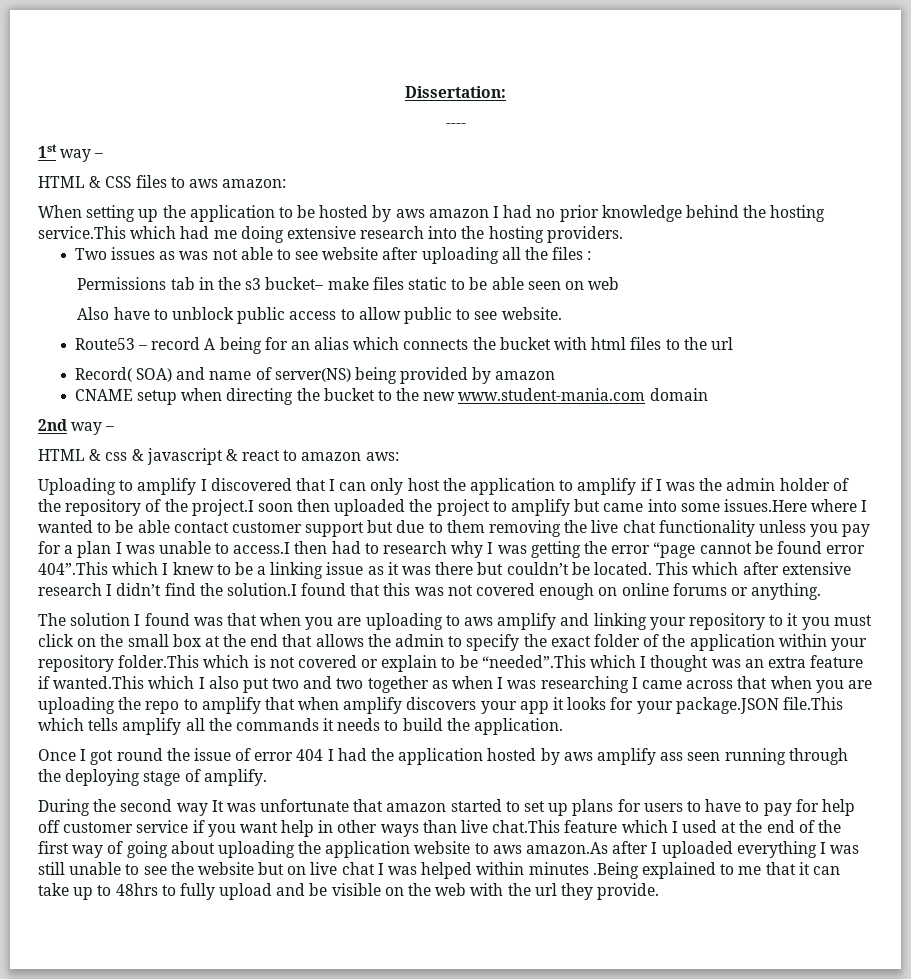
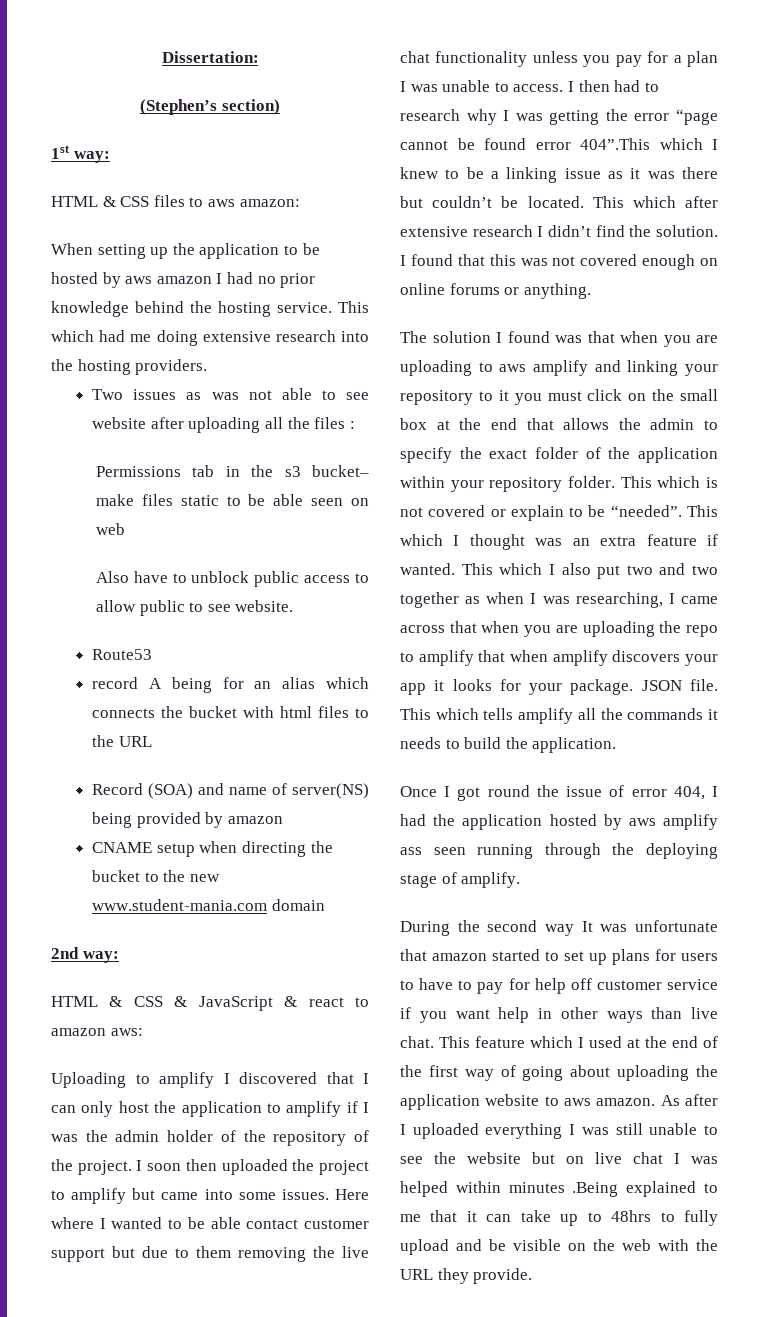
- ----
+ (Stephen’s section)
- 1st way –
+ 1st way:
- When setting up the application to be hosted by aws amazon I had no prior knowledge behind the hosting service.This which had me doing extensive research into the hosting providers.
+ When setting up the application to be hosted by aws amazon I had no prior knowledge behind the hosting service. This which had me doing extensive research into the hosting providers.
- Route53 – record A being for an alias which connects the bucket with html files to the url
- Record( SOA) and name of server(NS) being provided by amazon
+ Route53
+ record A being for an alias which connects the bucket with html files to the URL
+ Record (SOA) and name of server(NS) being provided by amazon
- 2nd way –
- HTML & css & javascript & react to amazon aws:
+ 2nd way:
+ HTML & CSS & JavaScript & react to amazon aws:
- Uploading to amplify I discovered that I can only host the application to amplify if I was the admin holder of the repository of the project.I soon then uploaded the project to amplify but came into some issues.Here where I wanted to be able contact customer support but due to them removing the live chat functionality unless you pay for a plan I was unable to access.I then had to research why I was getting the error “page cannot be found error 404”.This which I knew to be a linking issue as it was there but couldn’t be located.
+ Uploading to amplify I discovered that I can only host the application to amplify if I was the admin holder of the repository of the project. I soon then uploaded the project to amplify but came into some issues. Here where I wanted to be able contact customer support but due to them removing the live chat functionality unless you pay for a plan I was unable to access. I then had to research why I was getting the error “page cannot be found error 404”.This which I knew to be a linking issue as it was there but couldn’t be located.
- This which after extensive research I didn’t find the solution.I found that this was not covered enough on online forums or anything.
+ This which after extensive research I didn’t find the solution. I found that this was not covered enough on online forums or anything.
- The solution I found was that when you are uploading to aws amplify and linking your repository to it you must click on the small box at the end that allows the admin to specify the exact folder of the application within your repository folder.This which is not covered or explain to be “needed”.This which I thought was an extra feature if wanted.This which I also put two and two together as when I was researching I came across that when you are uploading the repo to amplify that when amplify discovers your app it looks for your package.JSON file.This which tells amplify all the commands it needs to build the application.
+ The solution I found was that when you are uploading to aws amplify and linking your repository to it you must click on the small box at the end that allows the admin to specify the exact folder of the application within your repository folder. This which is not covered or explain to be “needed”. This which I thought was an extra feature if wanted. This which I also put two and two together as when I was researching, I came across that when you are uploading the repo to amplify that when amplify discovers your app it looks for your package. JSON file. This which tells amplify all the commands it needs to build the application.
- Once I got round the issue of error 404 I had the application hosted by aws amplify ass seen running through the deploying stage of amplify.
+ Once I got round the issue of error 404, I had the application hosted by aws amplify ass seen running through the deploying stage of amplify.
- During the second way It was unfortunate that amazon started to set up plans for users to have to pay for help off customer service if you want help in other ways than live chat.This feature which I used at the end of the first way of going about uploading the application website to aws amazon.As after I uploaded everything I was still unable to see the website but on live chat I was helped within minutes .Being explained to me that it can take up to 48hrs to fully upload and be visible on the web with the url they provide.
+ During the second way It was unfortunate that amazon started to set up plans for users to have to pay for help off customer service if you want help in other ways than live chat. This feature which I used at the end of the first way of going about uploading the application website to aws amazon. As after I uploaded everything I was still unable to see the website but on live chat I was helped within minutes .Being explained to me that it can take up to 48hrs to fully upload and be visible on the web with the URL they provide.

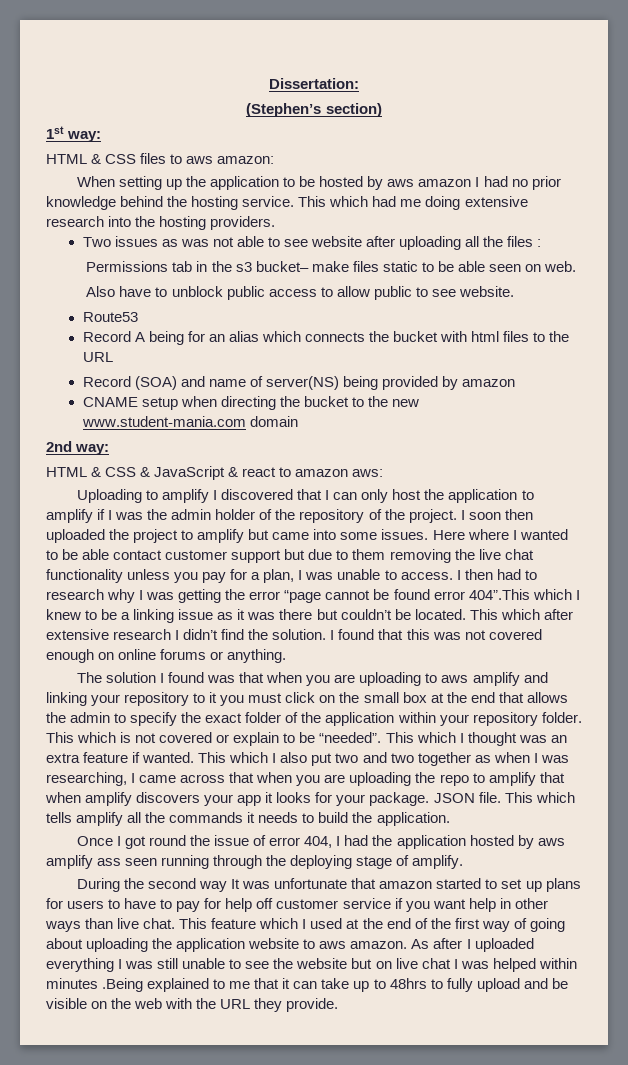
- Permissions tab in the s3 bucket– make files static to be able seen on web
+ Permissions tab in the s3 bucket– make files static to be able seen on web.
- record A being for an alias which connects the bucket with html files to the URL
+ Record A being for an alias which connects the bucket with html files to the URL
- Here where I wanted to be able contact customer support but due to them removing the live chat functionality unless you pay for a plan I was unable to access.
+ Here where I wanted to be able contact customer support but due to them removing the live chat functionality unless you pay for a plan, I was unable to access.

